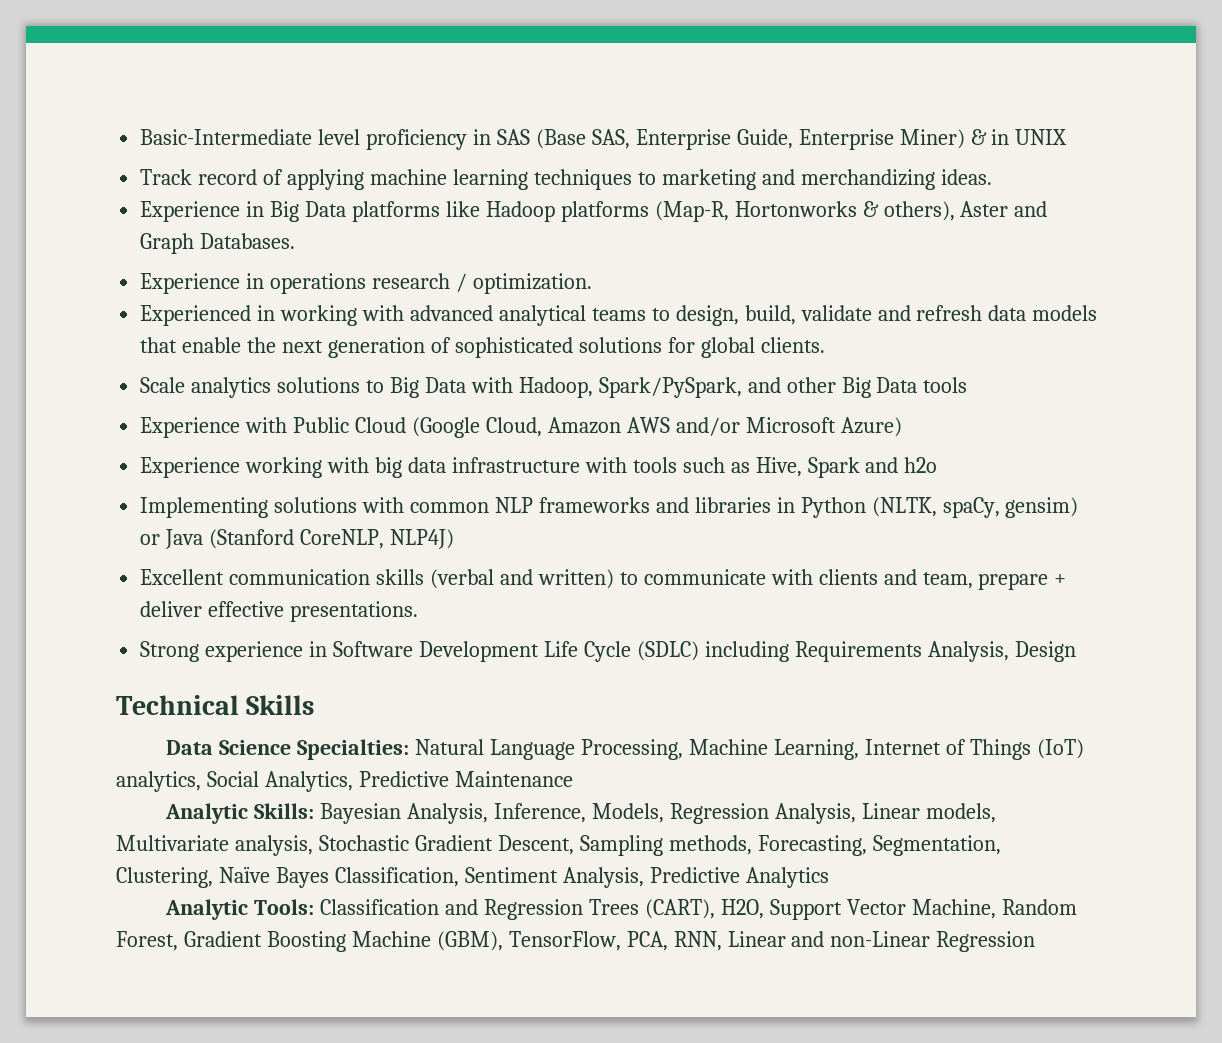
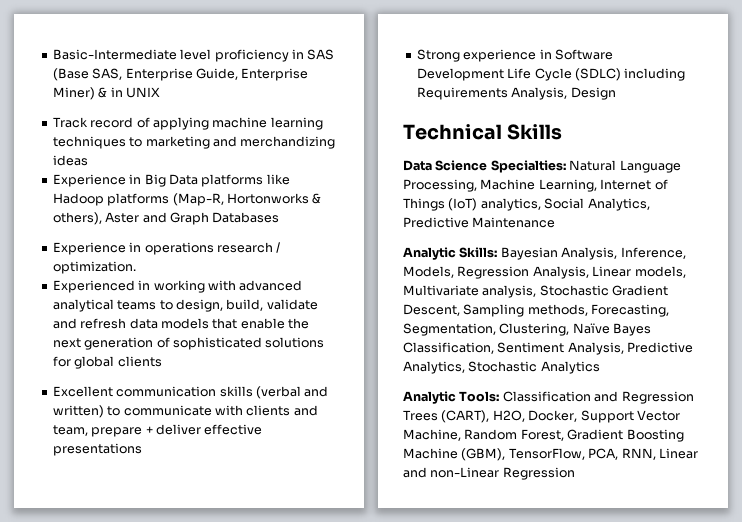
- Track record of applying machine learning techniques to marketing and merchandizing ideas.
+ Track record of applying machine learning techniques to marketing and merchandizing ideas
- Experience in Big Data platforms like Hadoop platforms (Map-R, Hortonworks & others), Aster and Graph Databases.
+ Experience in Big Data platforms like Hadoop platforms (Map-R, Hortonworks & others), Aster and Graph Databases
- Experienced in working with advanced analytical teams to design, build, validate and refresh data models that enable the next generation of sophisticated solutions for global clients.
- Scale analytics solutions to Big Data with Hadoop, Spark/PySpark, and other Big Data tools
- Experience with Public Cloud (Google Cloud, Amazon AWS and/or Microsoft Azure)
- Experience working with big data infrastructure with tools such as Hive, Spark and h2o
- Implementing solutions with common NLP frameworks and libraries in Python (NLTK, spaCy, gensim) or Java (Stanford CoreNLP, NLP4J)
+ Experienced in working with advanced analytical teams to design, build, validate and refresh data models that enable the next generation of sophisticated solutions for global clients
- Excellent communication skills (verbal and written) to communicate with clients and team, prepare + deliver effective presentations.
+ Excellent communication skills (verbal and written) to communicate with clients and team, prepare + deliver effective presentations
- Analytic Skills: Bayesian Analysis, Inference, Models, Regression Analysis, Linear models, Multivariate analysis, Stochastic Gradient Descent, Sampling methods, Forecasting, Segmentation, Clustering, Naïve Bayes Classification, Sentiment Analysis, Predictive Analytics
+ Analytic Skills: Bayesian Analysis, Inference, Models, Regression Analysis, Linear models, Multivariate analysis, Stochastic Gradient Descent, Sampling methods, Forecasting, Segmentation, Clustering, Naïve Bayes Classification, Sentiment Analysis, Predictive Analytics, Stochastic Analytics
- Analytic Tools: Classification and Regression Trees (CART), H2O, Support Vector Machine, Random Forest, Gradient Boosting Machine (GBM), TensorFlow, PCA, RNN, Linear and non-Linear Regression
+ Analytic Tools: Classification and Regression Trees (CART), H2O, Docker, Support Vector Machine, Random Forest, Gradient Boosting Machine (GBM), TensorFlow, PCA, RNN, Linear and non-Linear Regression

